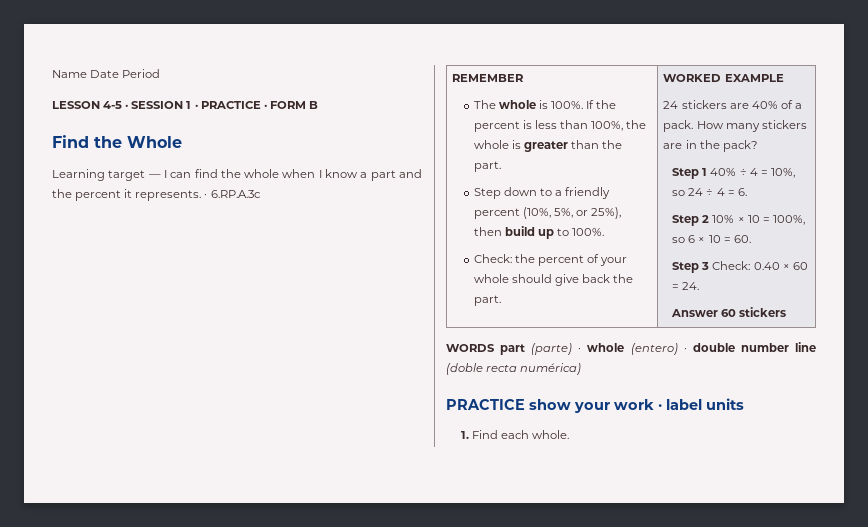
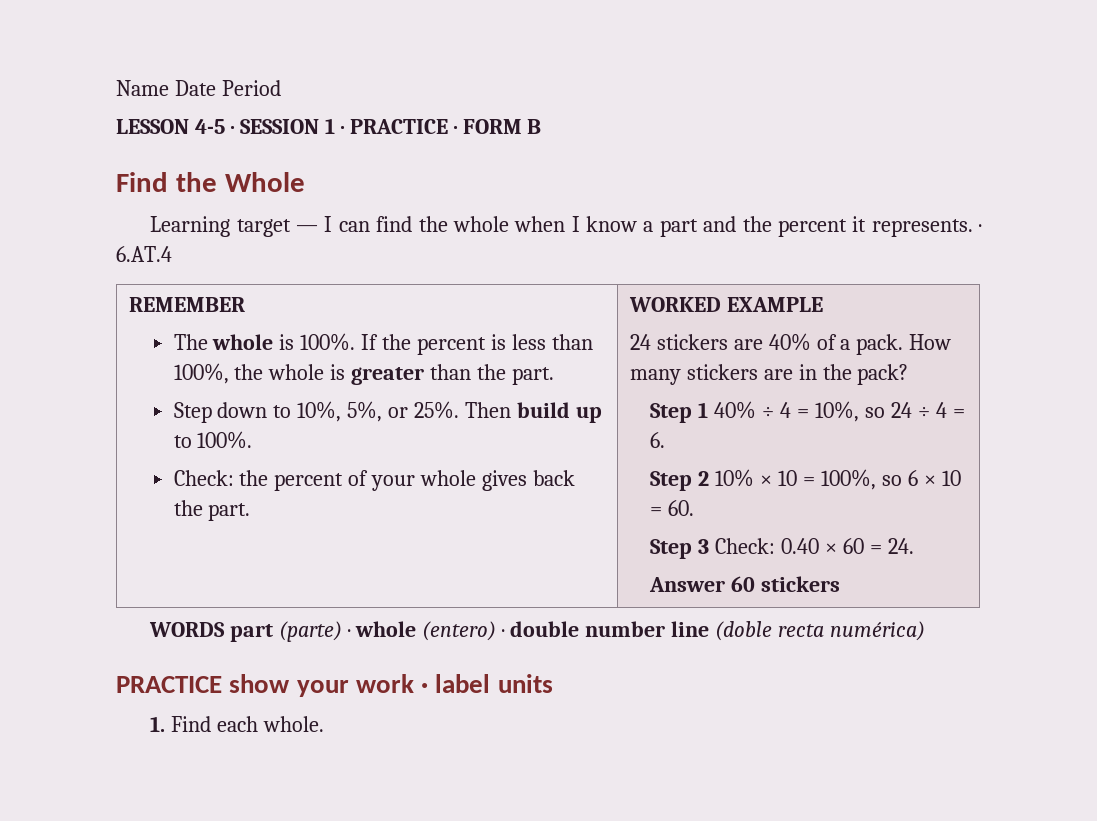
- · 6.RP.A.3c
+ · 6.AT.4
- Step down to a friendly percent (10%, 5%, or 25%), then build up to 100%.
+ Step down to 10%, 5%, or 25%. Then build up to 100%.
- Check: the percent of your whole should give back the part.
+ Check: the percent of your whole gives back the part.

